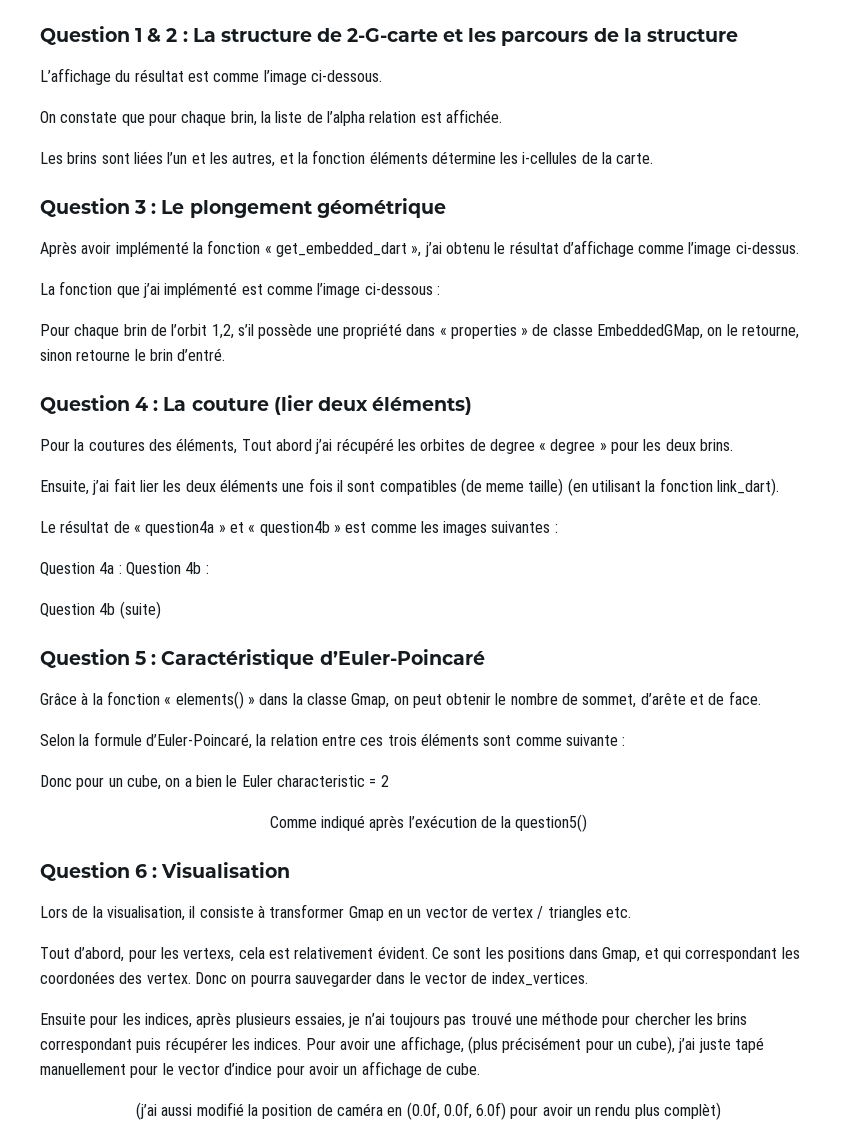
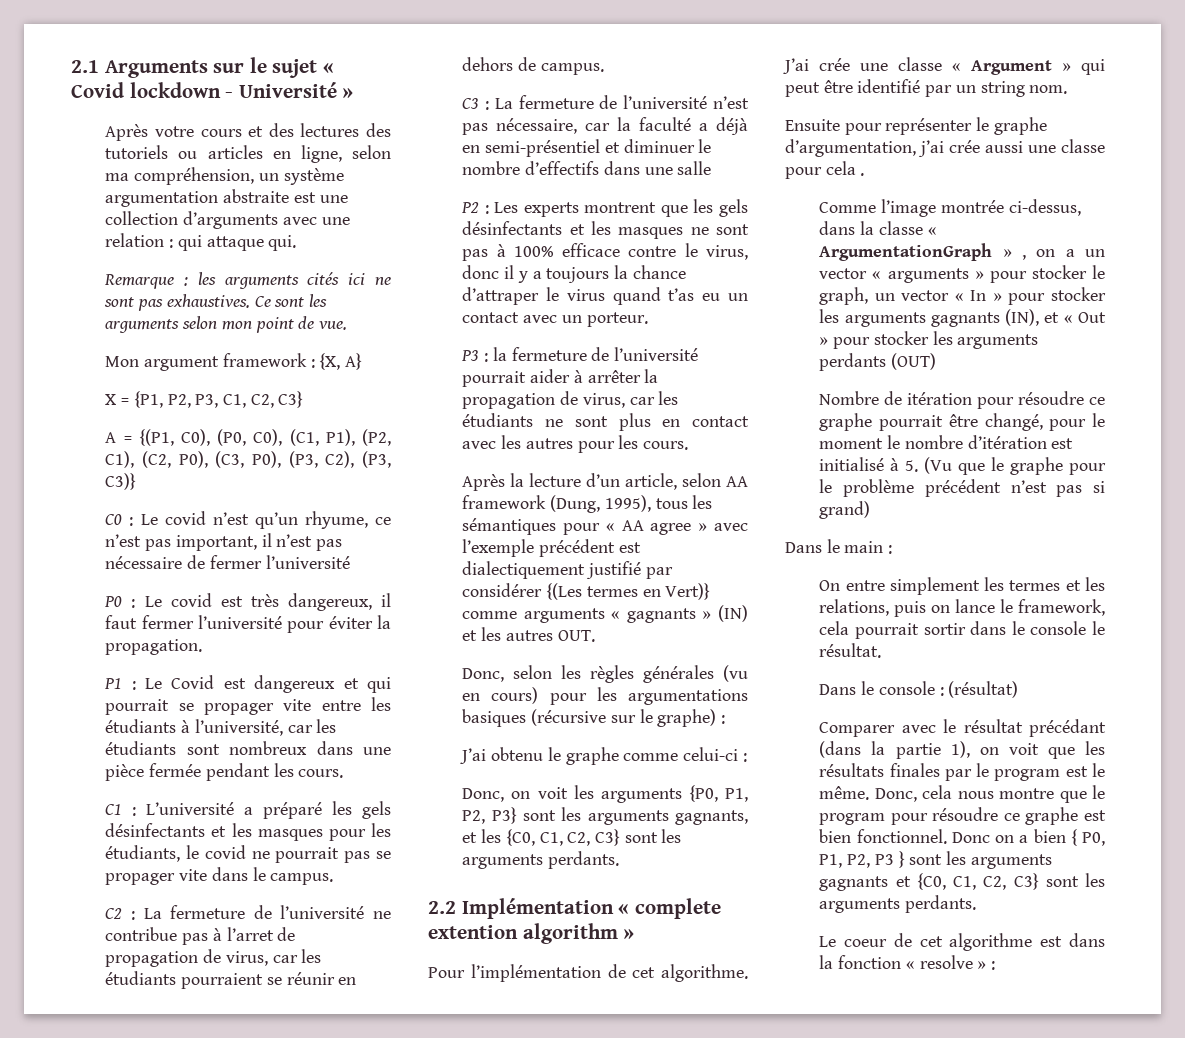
- Question 1 & 2 : La structure de 2-G-carte et les parcours de la structure
- L’affichage du résultat est comme l’image ci-dessous.
- On constate que pour chaque brin, la liste de l’alpha relation est affichée.
- Les brins sont liées l’un et les autres, et la fonction éléments détermine les i-cellules de la carte.
- Question 3 : Le plongement géométrique
- Après avoir implémenté la fonction « get_embedded_dart », j’ai obtenu le résultat d’affichage comme l’image ci-dessus.
- La fonction que j’ai implémenté est comme l’image ci-dessous :
- Pour chaque brin de l’orbit 1,2, s’il possède une propriété dans « properties » de classe EmbeddedGMap, on le retourne, sinon retourne le brin d’entré.
- Question 4 : La couture (lier deux éléments)
- Pour la coutures des éléments, Tout abord j’ai récupéré les orbites de degree « degree » pour les deux brins.
- Ensuite, j’ai fait lier les deux éléments une fois il sont compatibles (de meme taille) (en utilisant la fonction link_dart).
- Le résultat de « question4a » et « question4b » est comme les images suivantes :
- Question 4a : Question 4b :
- Question 4b (suite)
- Question 5 : Caractéristique d’Euler-Poincaré
- Grâce à la fonction « elements() » dans la classe Gmap, on peut obtenir le nombre de sommet, d’arête et de face.
- Selon la formule d’Euler-Poincaré, la relation entre ces trois éléments sont comme suivante :
- Donc pour un cube, on a bien le Euler characteristic = 2
- Comme indiqué après l’exécution de la question5()
- Question 6 : Visualisation
- Lors de la visualisation, il consiste à transformer Gmap en un vector de vertex / triangles etc.
- Tout d’abord, pour les vertexs, cela est relativement évident. Ce sont les positions dans Gmap, et qui correspondant les coordonées des vertex. Donc on pourra sauvegarder dans le vector de index_vertices.
- Ensuite pour les indices, après plusieurs essaies, je n’ai toujours pas trouvé une méthode pour chercher les brins correspondant puis récupérer les indices. Pour avoir une affichage, (plus précisément pour un cube), j’ai juste tapé manuellement pour le vector d’indice pour avoir un affichage de cube.
- (j’ai aussi modifié la position de caméra en (0.0f, 0.0f, 6.0f) pour avoir un rendu plus complèt)
+ 2.1 Arguments sur le sujet « Covid lockdown - Université »
+ Après votre cours et des lectures des tutoriels ou articles en ligne, selon ma compréhension, un système argumentation abstraite est une collection d’arguments avec une relation : qui attaque qui.
+ Remarque : les arguments cités ici ne sont pas exhaustives. Ce sont les arguments selon mon point de vue.
+ Mon argument framework : {X, A}
+ X = {P1, P2, P3, C1, C2, C3}
+ A = {(P1, C0), (P0, C0), (C1, P1), (P2, C1), (C2, P0), (C3, P0), (P3, C2), (P3, C3)}
+ C0 : Le covid n’est qu’un rhyume, ce n’est pas important, il n’est pas nécessaire de fermer l’université
+ P0 : Le covid est très dangereux, il faut fermer l’université pour éviter la propagation.
+ P1 : Le Covid est dangereux et qui pourrait se propager vite entre les étudiants à l’université, car les étudiants sont nombreux dans une pièce fermée pendant les cours.
+ C1 : L’université a préparé les gels désinfectants et les masques pour les étudiants, le covid ne pourrait pas se propager vite dans le campus.
+ C2 : La fermeture de l’université ne contribue pas à l’arret de propagation de virus, car les étudiants pourraient se réunir en dehors de campus.
+ C3 : La fermeture de l’université n’est pas nécessaire, car la faculté a déjà en semi-présentiel et diminuer le nombre d’effectifs dans une salle
+ P2 : Les experts montrent que les gels désinfectants et les masques ne sont pas à 100% efficace contre le virus, donc il y a toujours la chance d’attraper le virus quand t’as eu un contact avec un porteur.
+ P3 : la fermeture de l’université pourrait aider à arrêter la propagation de virus, car les étudiants ne sont plus en contact avec les autres pour les cours.
+ Après la lecture d’un article, selon AA framework (Dung, 1995), tous les sémantiques pour « AA agree » avec l’exemple précédent est dialectiquement justifié par considérer {(Les termes en Vert)} comme arguments « gagnants » (IN) et les autres OUT.
+ Donc, selon les règles générales (vu en cours) pour les argumentations basiques (récursive sur le graphe) :
+ J’ai obtenu le graphe comme celui-ci :
+ Donc, on voit les arguments {P0, P1, P2, P3} sont les arguments gagnants, et les {C0, C1, C2, C3} sont les arguments perdants.
+ 2.2 Implémentation « complete extention algorithm »
+ Pour l’implémentation de cet algorithme. J’ai crée une classe « Argument » qui peut être identifié par un string nom.
+ Ensuite pour représenter le graphe d’argumentation, j’ai crée aussi une classe pour cela .
+ Comme l’image montrée ci-dessus, dans la classe « ArgumentationGraph » , on a un vector « arguments » pour stocker le graph, un vector « In » pour stocker les arguments gagnants (IN), et « Out » pour stocker les arguments perdants (OUT)
+ Nombre de itération pour résoudre ce graphe pourrait être changé, pour le moment le nombre d’itération est initialisé à 5. (Vu que le graphe pour le problème précédent n’est pas si grand)
+ Dans le main :
+ On entre simplement les termes et les relations, puis on lance le framework, cela pourrait sortir dans le console le résultat.
+ Dans le console : (résultat)
+ Comparer avec le résultat précédant (dans la partie 1), on voit que les résultats finales par le program est le même. Donc, cela nous montre que le program pour résoudre ce graphe est bien fonctionnel. Donc on a bien { P0, P1, P2, P3 } sont les arguments gagnants et {C0, C1, C2, C3} sont les arguments perdants.
+ Le coeur de cet algorithme est dans la fonction « resolve » :

